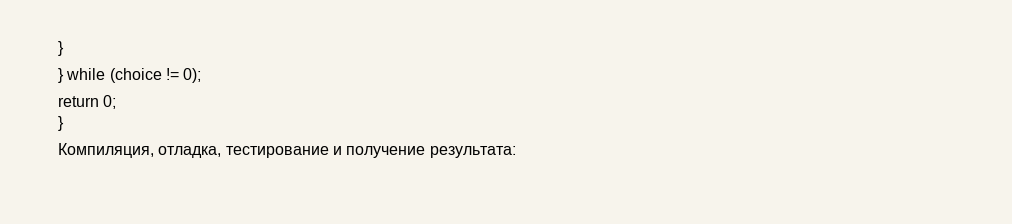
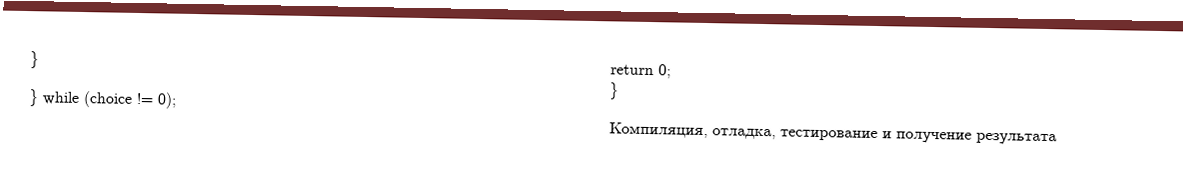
- Компиляция, отладка, тестирование и получение результата:
+ Компиляция, отладка, тестирование и получение результата

